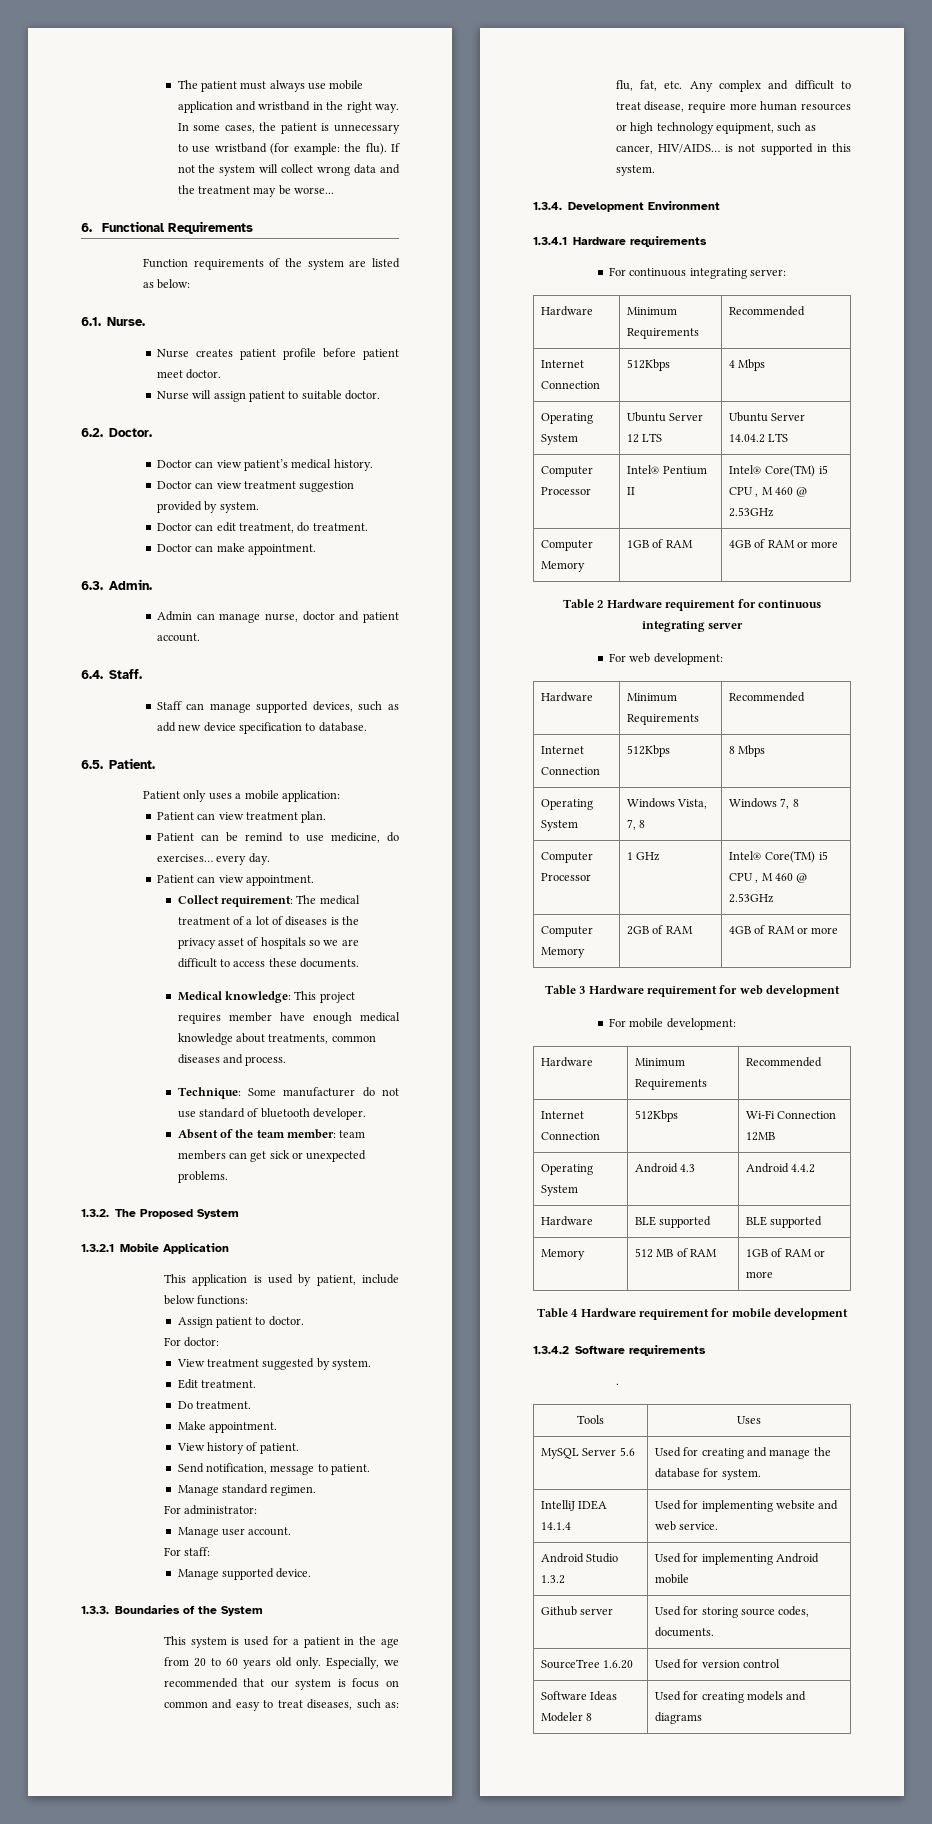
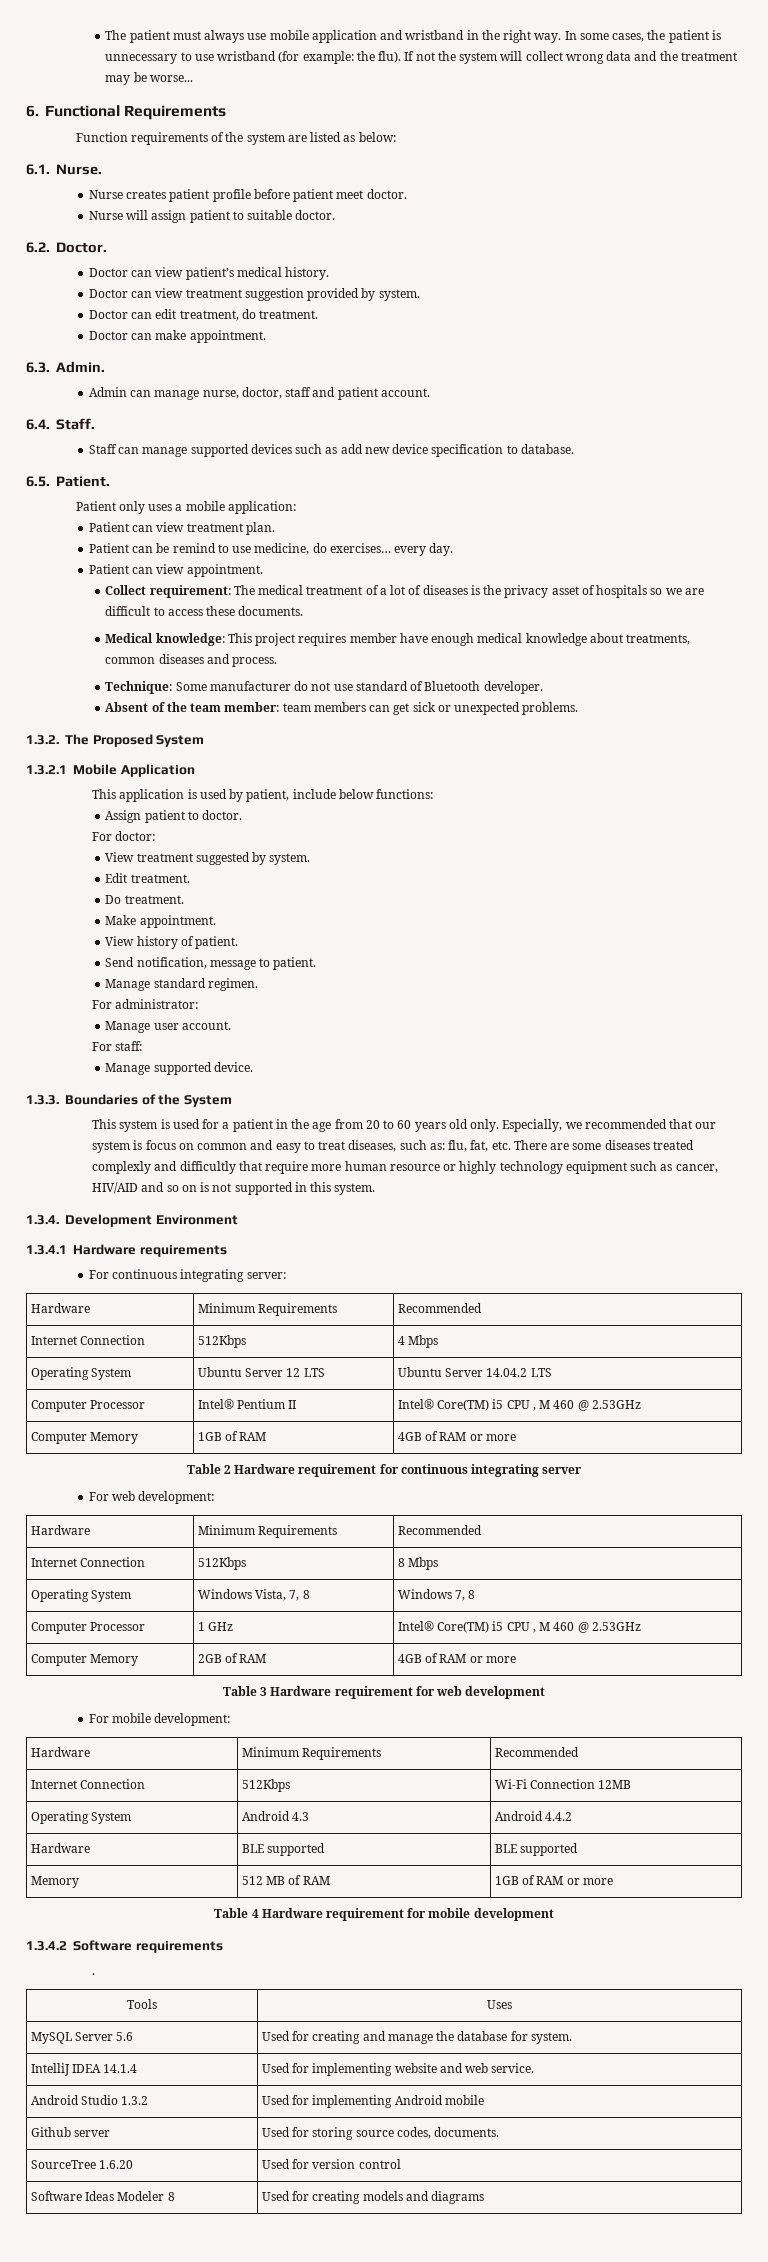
- Admin can manage nurse, doctor and patient account.
+ Admin can manage nurse, doctor, staff and patient account.
- Staff can manage supported devices, such as add new device specification to database.
+ Staff can manage supported devices such as add new device specification to database.
- Technique: Some manufacturer do not use standard of bluetooth developer.
+ Technique: Some manufacturer do not use standard of Bluetooth developer.
- Especially, we recommended that our system is focus on common and easy to treat diseases, such as: flu, fat, etc. Any complex and difficult to treat disease, require more human resources or high technology equipment, such as cancer, HIV/AIDS… is not supported in this system.
+ Especially, we recommended that our system is focus on common and easy to treat diseases, such as: flu, fat, etc. There are some diseases treated complexly and difficultly that require more human resource or highly technology equipment such as cancer, HIV/AID and so on is not supported in this system.

